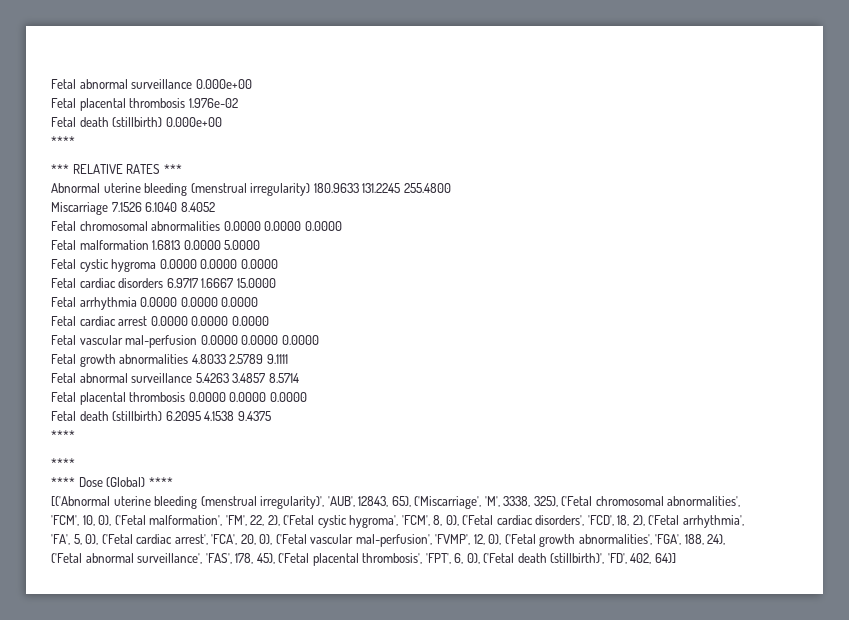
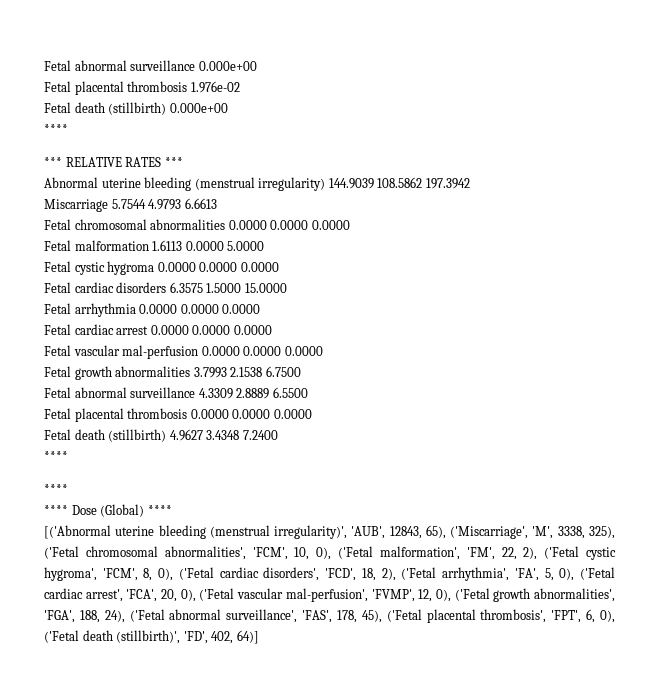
- Abnormal uterine bleeding (menstrual irregularity) 180.9633 131.2245 255.4800
- Miscarriage 7.1526 6.1040 8.4052
+ Abnormal uterine bleeding (menstrual irregularity) 144.9039 108.5862 197.3942
+ Miscarriage 5.7544 4.9793 6.6613
- Fetal malformation 1.6813 0.0000 5.0000
+ Fetal malformation 1.6113 0.0000 5.0000
- Fetal cardiac disorders 6.9717 1.6667 15.0000
+ Fetal cardiac disorders 6.3575 1.5000 15.0000
- Fetal growth abnormalities 4.8033 2.5789 9.1111
- Fetal abnormal surveillance 5.4263 3.4857 8.5714
+ Fetal growth abnormalities 3.7993 2.1538 6.7500
+ Fetal abnormal surveillance 4.3309 2.8889 6.5500
- Fetal death (stillbirth) 6.2095 4.1538 9.4375
+ Fetal death (stillbirth) 4.9627 3.4348 7.2400

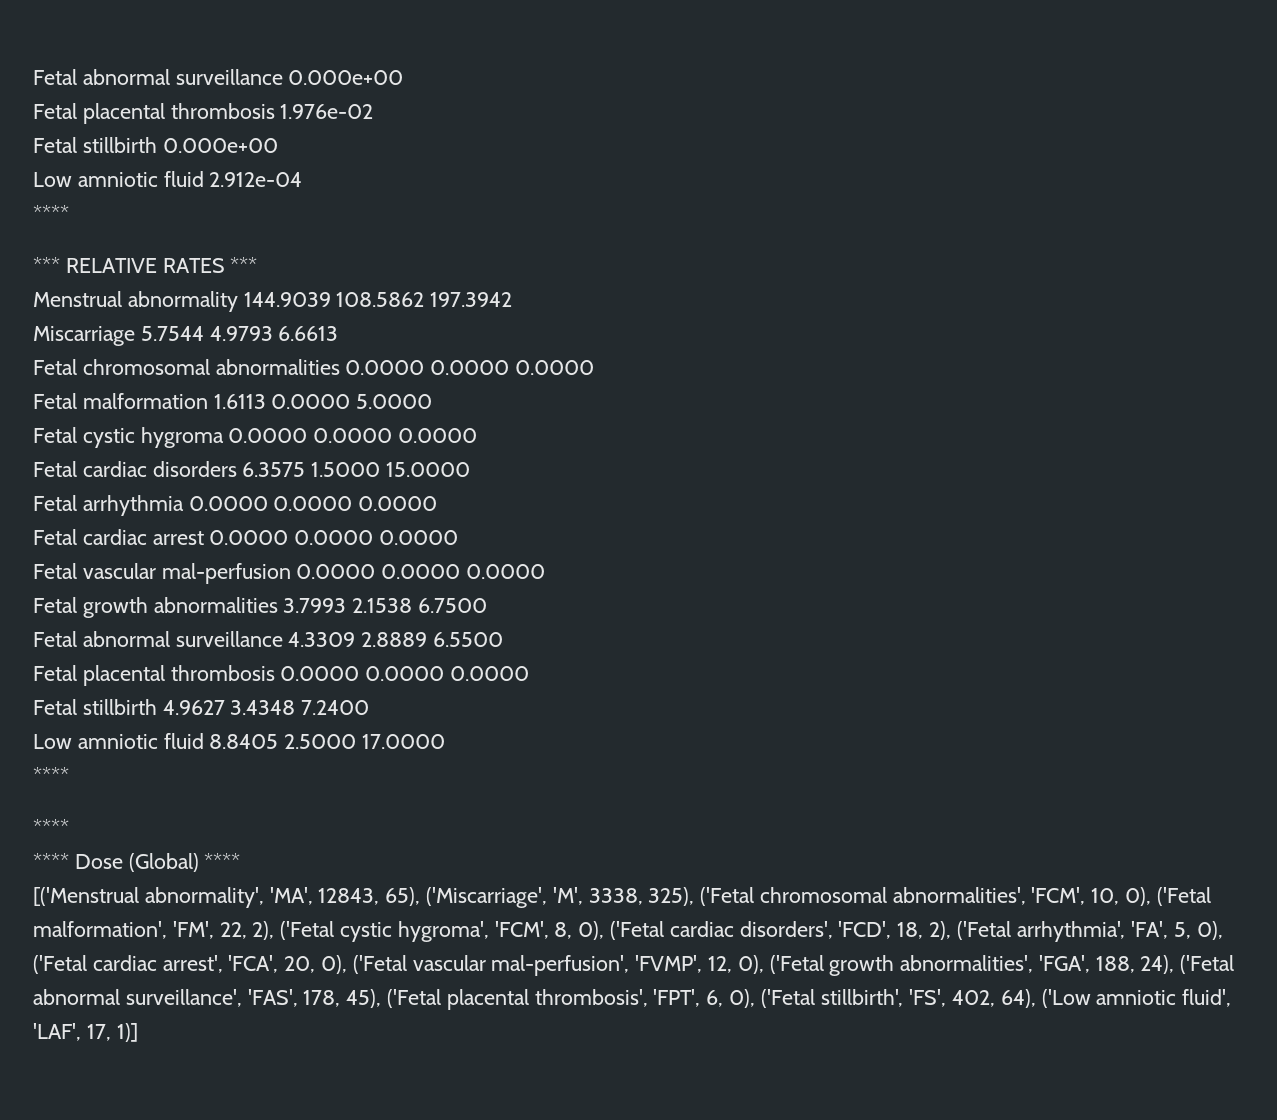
- Fetal death (stillbirth) 0.000e+00
+ Fetal stillbirth 0.000e+00
+ Low amniotic fluid 2.912e-04
- Abnormal uterine bleeding (menstrual irregularity) 144.9039 108.5862 197.3942
+ Menstrual abnormality 144.9039 108.5862 197.3942
- Fetal death (stillbirth) 4.9627 3.4348 7.2400
+ Fetal stillbirth 4.9627 3.4348 7.2400
+ Low amniotic fluid 8.8405 2.5000 17.0000
- [('Abnormal uterine bleeding (menstrual irregularity)', 'AUB', 12843, 65), ('Miscarriage', 'M', 3338, 325), ('Fetal chromosomal abnormalities', 'FCM', 10, 0), ('Fetal malformation', 'FM', 22, 2), ('Fetal cystic hygroma', 'FCM', 8, 0), ('Fetal cardiac disorders', 'FCD', 18, 2), ('Fetal arrhythmia', 'FA', 5, 0), ('Fetal cardiac arrest', 'FCA', 20, 0), ('Fetal vascular mal-perfusion', 'FVMP', 12, 0), ('Fetal growth abnormalities', 'FGA', 188, 24), ('Fetal abnormal surveillance', 'FAS', 178, 45), ('Fetal placental thrombosis', 'FPT', 6, 0), ('Fetal death (stillbirth)', 'FD', 402, 64)]
+ [('Menstrual abnormality', 'MA', 12843, 65), ('Miscarriage', 'M', 3338, 325), ('Fetal chromosomal abnormalities', 'FCM', 10, 0), ('Fetal malformation', 'FM', 22, 2), ('Fetal cystic hygroma', 'FCM', 8, 0), ('Fetal cardiac disorders', 'FCD', 18, 2), ('Fetal arrhythmia', 'FA', 5, 0), ('Fetal cardiac arrest', 'FCA', 20, 0), ('Fetal vascular mal-perfusion', 'FVMP', 12, 0), ('Fetal growth abnormalities', 'FGA', 188, 24), ('Fetal abnormal surveillance', 'FAS', 178, 45), ('Fetal placental thrombosis', 'FPT', 6, 0), ('Fetal stillbirth', 'FS', 402, 64), ('Low amniotic fluid', 'LAF', 17, 1)]

